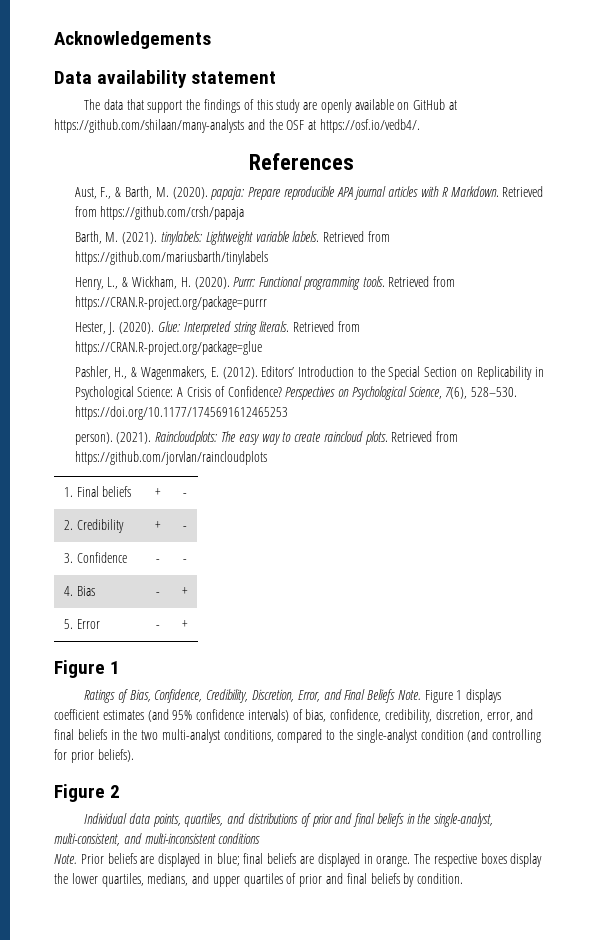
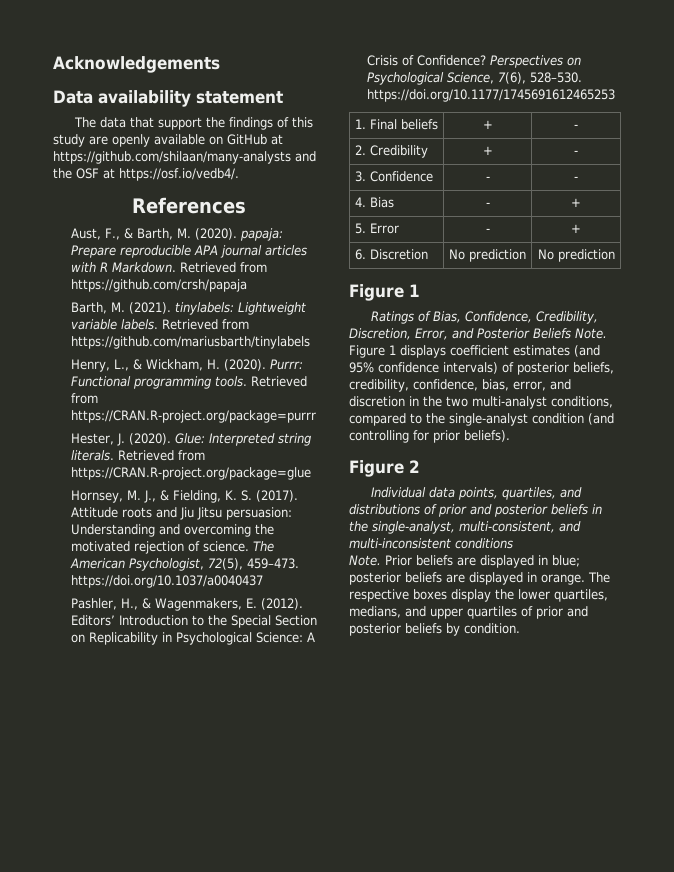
+ Hornsey, M. J., & Fielding, K. S. (2017). Attitude roots and Jiu Jitsu persuasion: Understanding and overcoming the motivated rejection of science. The American Psychologist, 72(5), 459–473. https://doi.org/10.1037/a0040437
- person). (2021). Raincloudplots: The easy way to create raincloud plots. Retrieved from https://github.com/jorvlan/raincloudplots
+ 6. Discretion | No prediction | No prediction
- Ratings of Bias, Confidence, Credibility, Discretion, Error, and Final Beliefs Note.
+ Ratings of Bias, Confidence, Credibility, Discretion, Error, and Posterior Beliefs Note.
- Figure 1 displays coefficient estimates (and 95% confidence intervals) of bias, confidence, credibility, discretion, error, and final beliefs in the two multi-analyst conditions, compared to the single-analyst condition (and controlling for prior beliefs).
+ Figure 1 displays coefficient estimates (and 95% confidence intervals) of posterior beliefs, credibility, confidence, bias, error, and discretion in the two multi-analyst conditions, compared to the single-analyst condition (and controlling for prior beliefs).
- Individual data points, quartiles, and distributions of prior and final beliefs in the single-analyst, multi-consistent, and multi-inconsistent conditions
+ Individual data points, quartiles, and distributions of prior and posterior beliefs in the single-analyst, multi-consistent, and multi-inconsistent conditions
- Prior beliefs are displayed in blue; final beliefs are displayed in orange.
+ Prior beliefs are displayed in blue; posterior beliefs are displayed in orange.
- The respective boxes display the lower quartiles, medians, and upper quartiles of prior and final beliefs by condition.
+ The respective boxes display the lower quartiles, medians, and upper quartiles of prior and posterior beliefs by condition.

